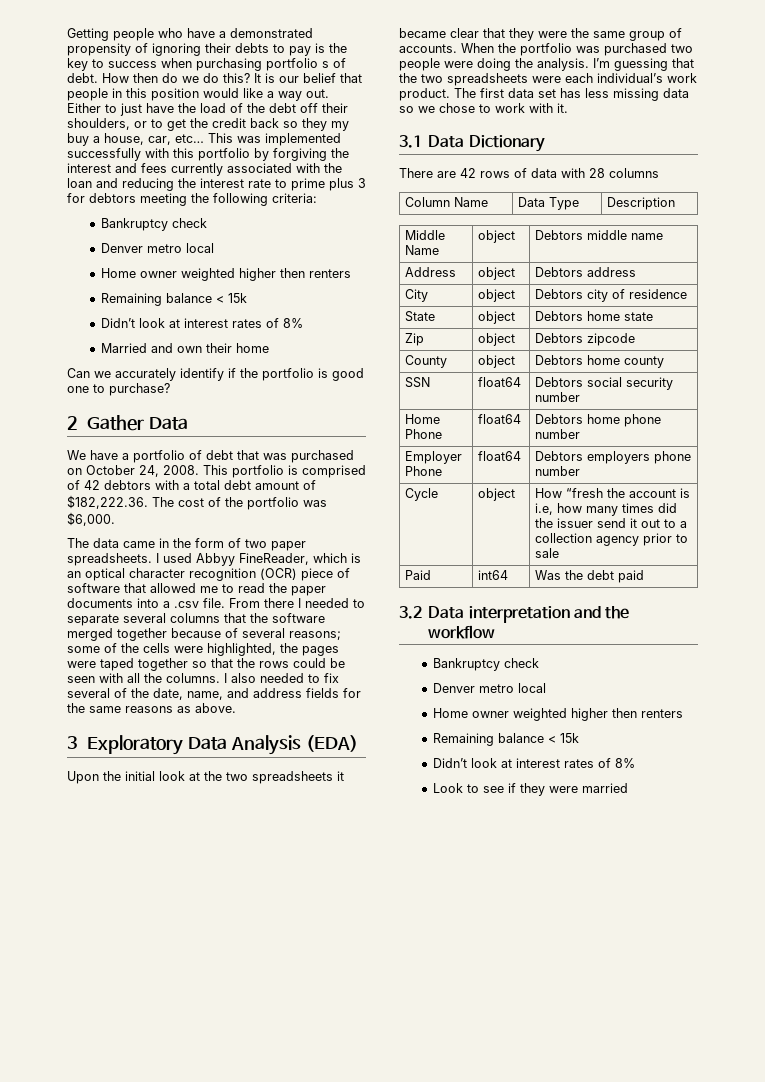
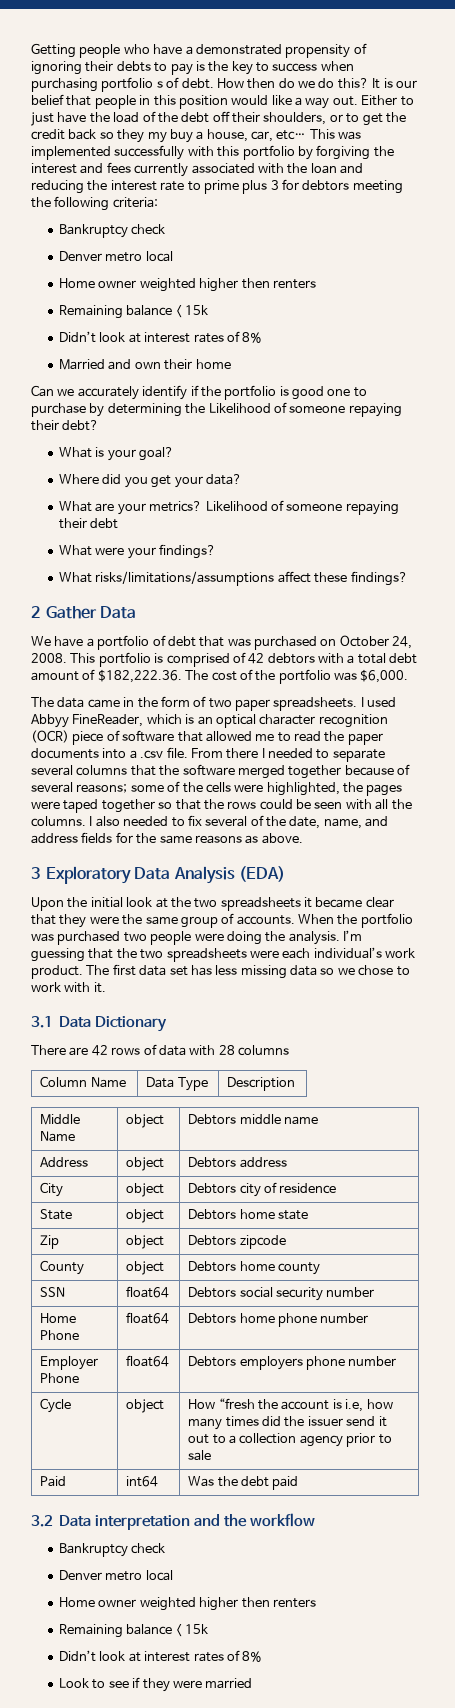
- Can we accurately identify if the portfolio is good one to purchase?
+ Can we accurately identify if the portfolio is good one to purchase by determining the Likelihood of someone repaying their debt?
+ What is your goal?
+ Where did you get your data?
+ What are your metrics? Likelihood of someone repaying their debt
+ What were your findings?
+ What risks/limitations/assumptions affect these findings?

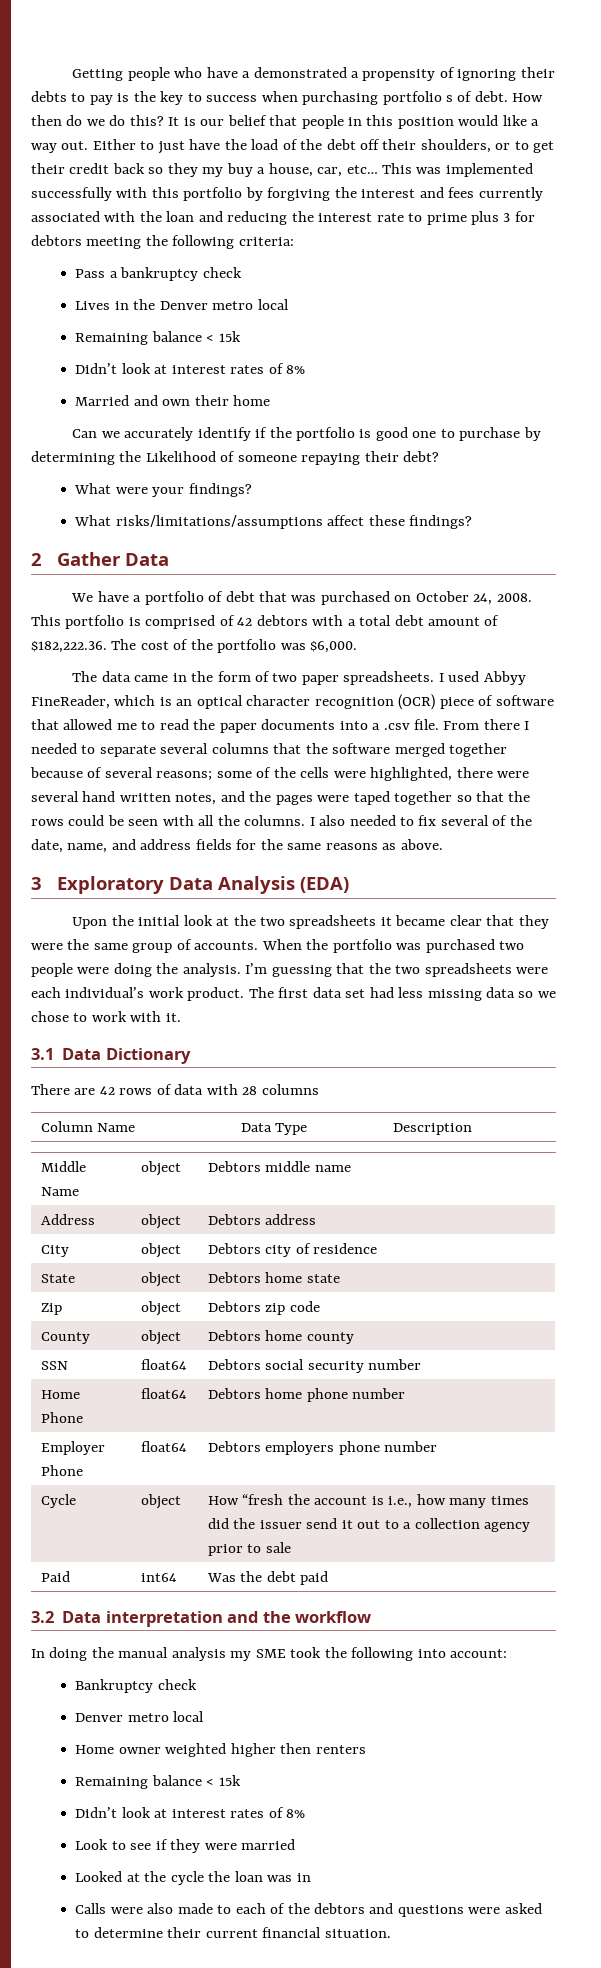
- Getting people who have a demonstrated propensity of ignoring their debts to pay is the key to success when purchasing portfolio s of debt.
+ Getting people who have a demonstrated a propensity of ignoring their debts to pay is the key to success when purchasing portfolio s of debt.
- Either to just have the load of the debt off their shoulders, or to get the credit back so they my buy a house, car, etc…
+ Either to just have the load of the debt off their shoulders, or to get their credit back so they my buy a house, car, etc…
  This was implemented successfully with this portfolio by forgiving the interest and fees currently associated with the loan and reducing the interest rate to prime plus 3 for debtors meeting the following criteria:
- Bankruptcy check
- Denver metro local
- Home owner weighted higher then renters
+ Pass a bankruptcy check
+ Lives in the Denver metro local
- What is your goal?
- Where did you get your data?
- What are your metrics? Likelihood of someone repaying their debt
- From there I needed to separate several columns that the software merged together because of several reasons; some of the cells were highlighted, the pages were taped together so that the rows could be seen with all the columns.
+ From there I needed to separate several columns that the software merged together because of several reasons; some of the cells were highlighted, there were several hand written notes, and the pages were taped together so that the rows could be seen with all the columns.
- The first data set has less missing data so we chose to work with it.
+ The first data set had less missing data so we chose to work with it.
- Zip | object | Debtors zipcode
+ Zip | object | Debtors zip code
- Cycle | object | How “fresh the account is i.e, how many times did the issuer send it out to a collection agency prior to sale
+ Cycle | object | How “fresh the account is i.e., how many times did the issuer send it out to a collection agency prior to sale
+ In doing the manual analysis my SME took the following into account:
+ Looked at the cycle the loan was in
+ Calls were also made to each of the debtors and questions were asked to determine their current financial situation.

